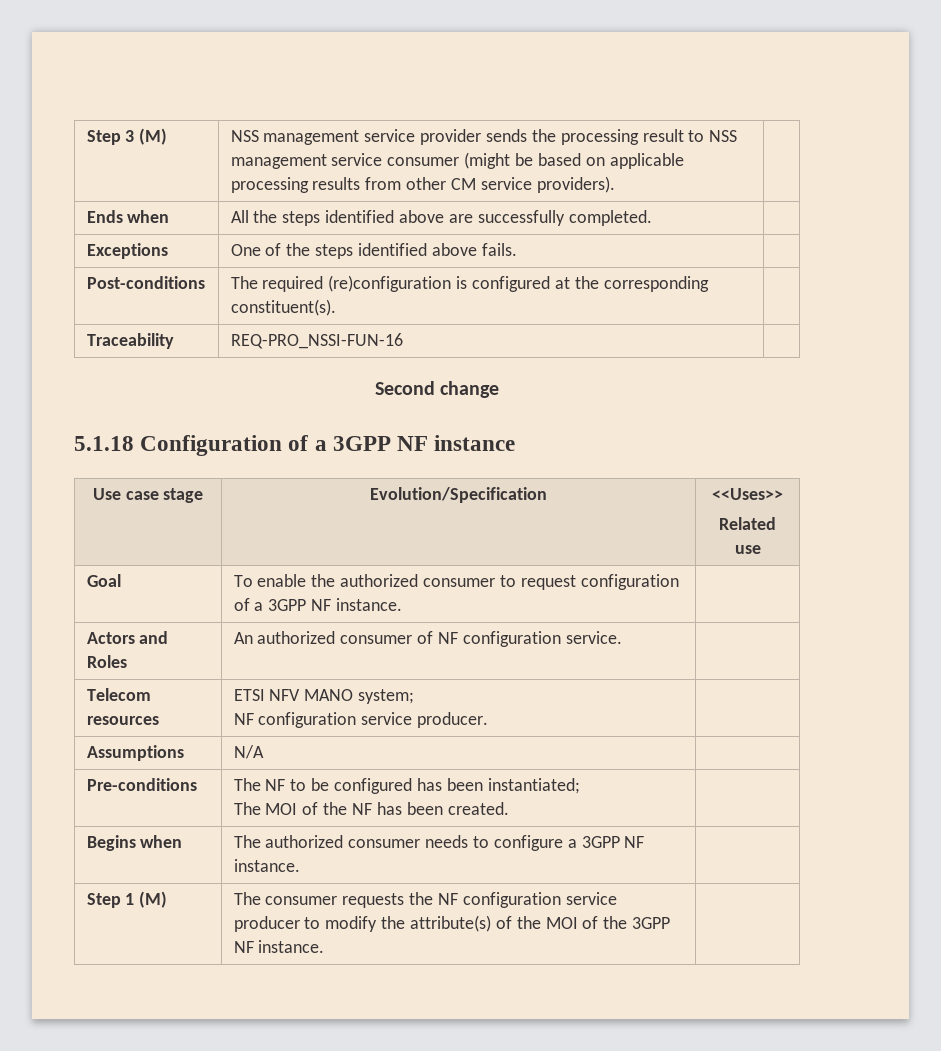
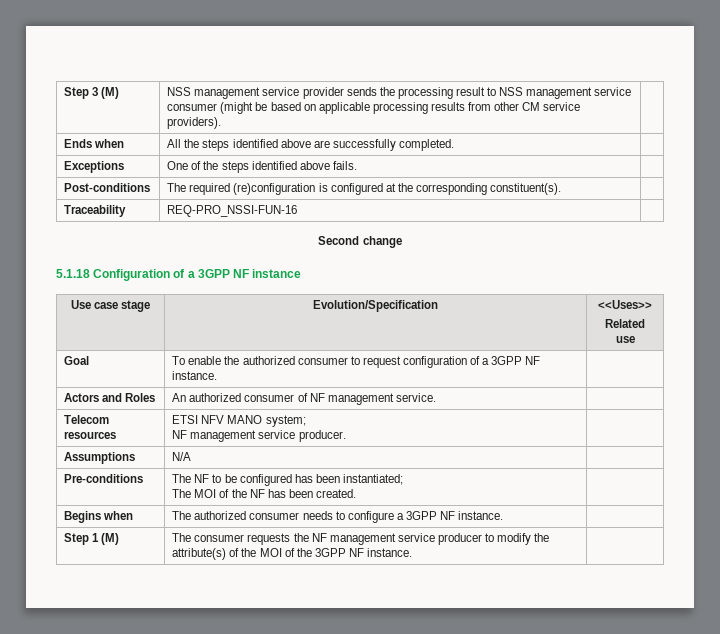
- Actors and Roles | An authorized consumer of NF configuration service. |
+ Actors and Roles | An authorized consumer of NF management service. |
  Telecom resources | ETSI NFV MANO system;
- NF configuration service producer. |
+ NF management service producer. |
- Step 1 (M) | The consumer requests the NF configuration service producer to modify the attribute(s) of the MOI of the 3GPP NF instance. |
+ Step 1 (M) | The consumer requests the NF management service producer to modify the attribute(s) of the MOI of the 3GPP NF instance. |

